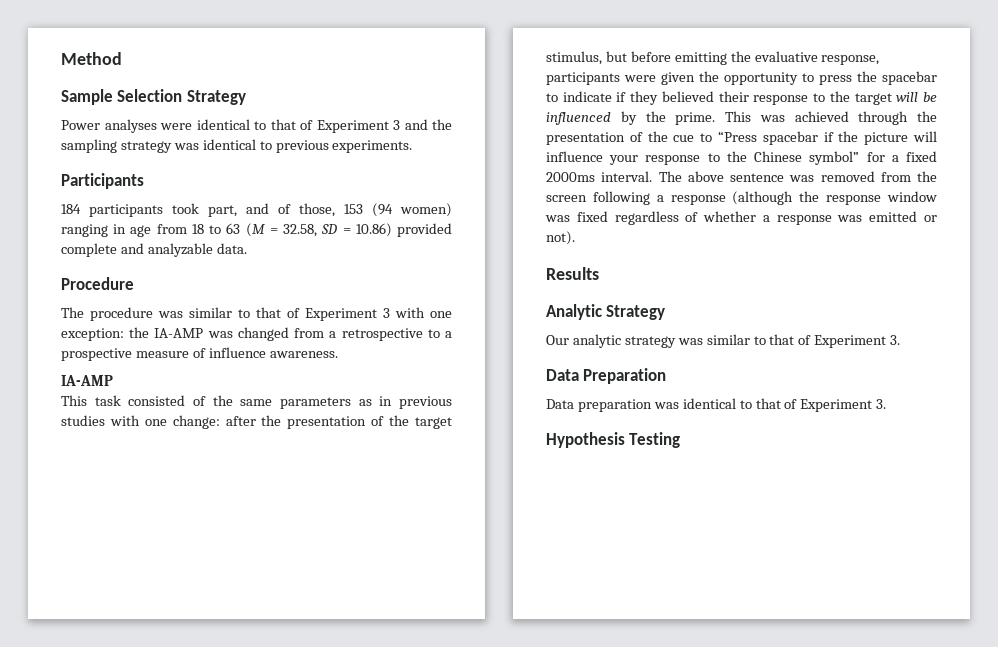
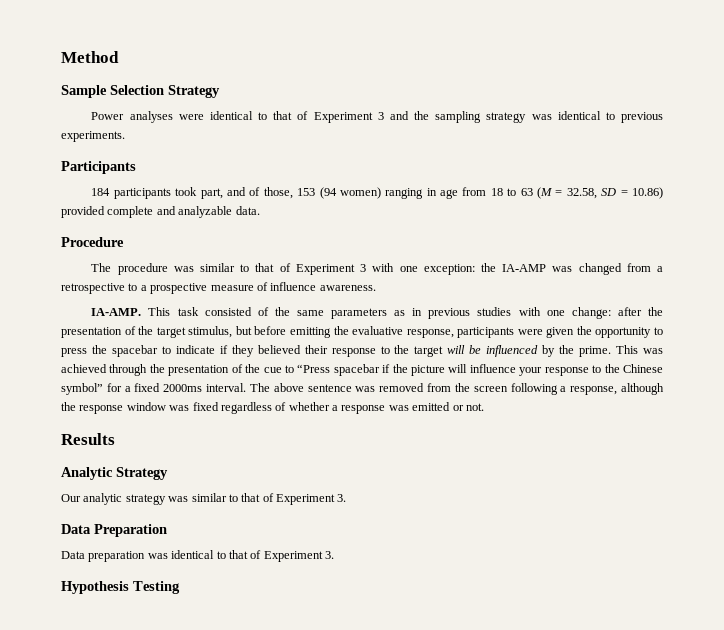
  the IA-AMP was changed from a retrospective to a prospective measure of influence awareness.
- IA-AMP
- This task consisted of the same parameters as in previous studies with one change:
+ IA-AMP. This task consisted of the same parameters as in previous studies with one change:
- The above sentence was removed from the screen following a response (although the response window was fixed regardless of whether a response was emitted or not).
+ The above sentence was removed from the screen following a response, although the response window was fixed regardless of whether a response was emitted or not.

